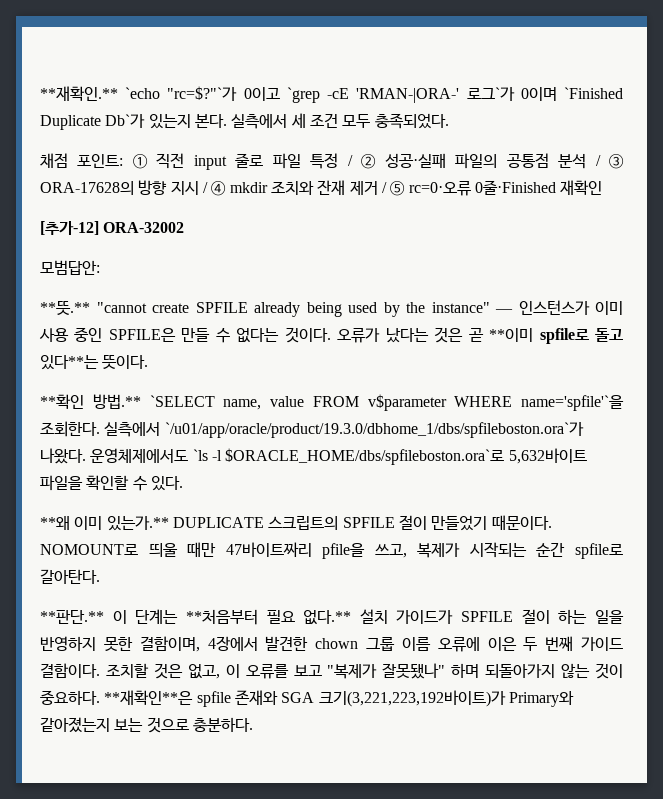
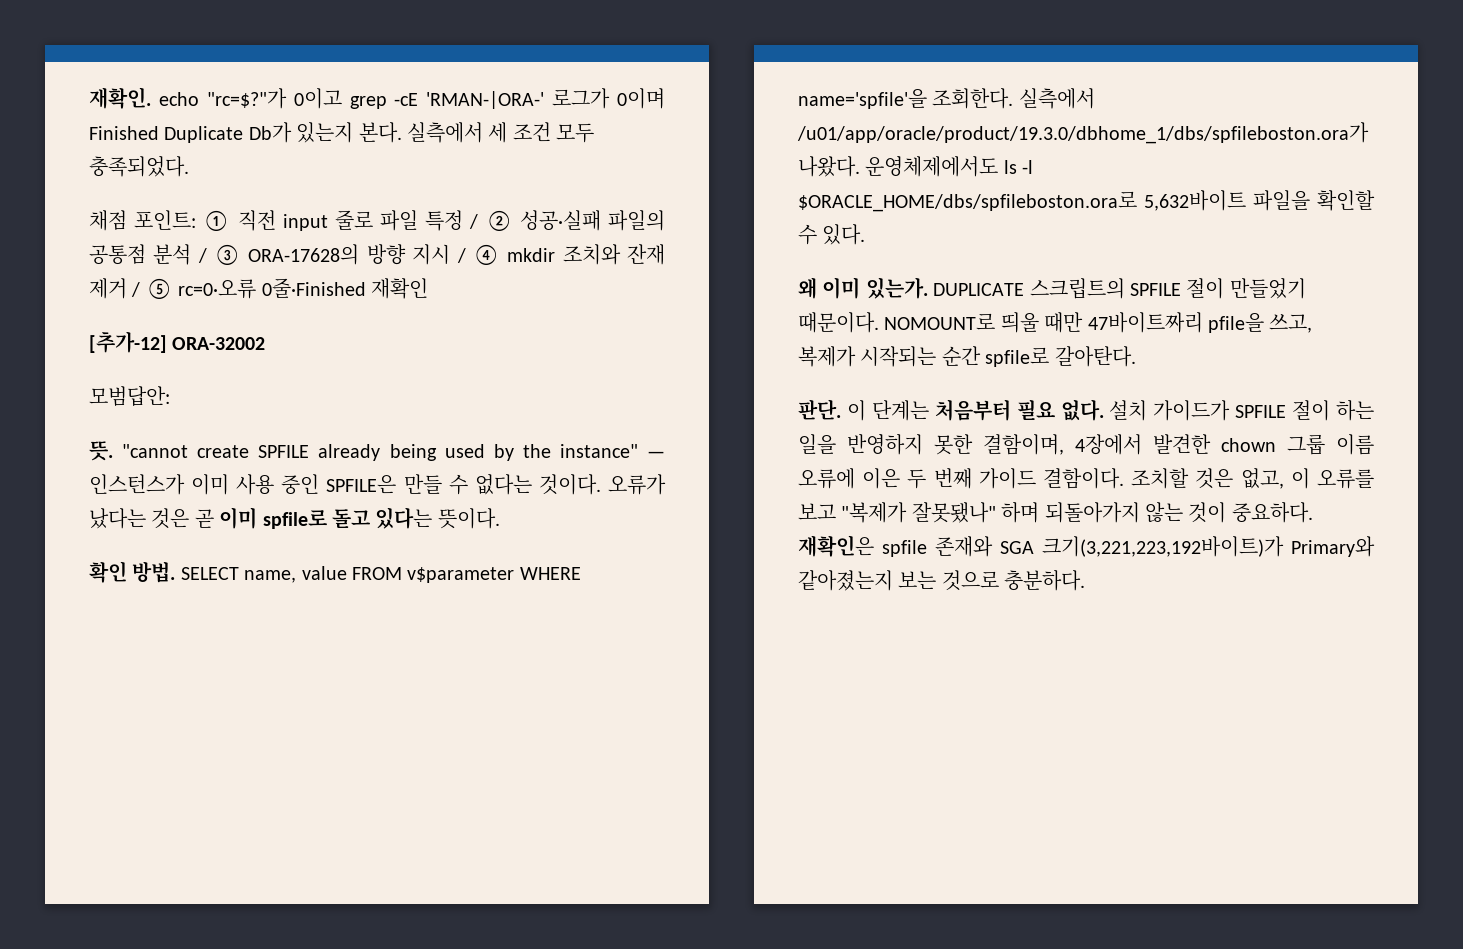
- **재확인.** `echo "rc=$?"`가 0이고 `grep -cE 'RMAN-|ORA-' 로그`가 0이며 `Finished Duplicate Db`가 있는지 본다.
+ 재확인. echo "rc=$?"가 0이고 grep -cE 'RMAN-|ORA-' 로그가 0이며 Finished Duplicate Db가 있는지 본다.
- **뜻.** "cannot create SPFILE already being used by the instance" — 인스턴스가 이미 사용 중인 SPFILE은 만들 수 없다는 것이다.
+ 뜻. "cannot create SPFILE already being used by the instance" — 인스턴스가 이미 사용 중인 SPFILE은 만들 수 없다는 것이다.
- 오류가 났다는 것은 곧 **이미 spfile로 돌고 있다**는 뜻이다.
+ 오류가 났다는 것은 곧 이미 spfile로 돌고 있다는 뜻이다.
- **확인 방법.** `SELECT name, value FROM v$parameter WHERE name='spfile'`을 조회한다.
+ 확인 방법. SELECT name, value FROM v$parameter WHERE name='spfile'을 조회한다.
- 실측에서 `/u01/app/oracle/product/19.3.0/dbhome_1/dbs/spfileboston.ora`가 나왔다.
+ 실측에서 /u01/app/oracle/product/19.3.0/dbhome_1/dbs/spfileboston.ora가 나왔다.
- 운영체제에서도 `ls -l $ORACLE_HOME/dbs/spfileboston.ora`로 5,632바이트 파일을 확인할 수 있다.
+ 운영체제에서도 ls -l $ORACLE_HOME/dbs/spfileboston.ora로 5,632바이트 파일을 확인할 수 있다.
- **왜 이미 있는가.** DUPLICATE 스크립트의 SPFILE 절이 만들었기 때문이다.
+ 왜 이미 있는가. DUPLICATE 스크립트의 SPFILE 절이 만들었기 때문이다.
- **판단.** 이 단계는 **처음부터 필요 없다.** 설치 가이드가 SPFILE 절이 하는 일을 반영하지 못한 결함이며, 4장에서 발견한 chown 그룹 이름 오류에 이은 두 번째 가이드 결함이다.
+ 판단. 이 단계는 처음부터 필요 없다. 설치 가이드가 SPFILE 절이 하는 일을 반영하지 못한 결함이며, 4장에서 발견한 chown 그룹 이름 오류에 이은 두 번째 가이드 결함이다.
- **재확인**은 spfile 존재와 SGA 크기(3,221,223,192바이트)가 Primary와 같아졌는지 보는 것으로 충분하다.
+ 재확인은 spfile 존재와 SGA 크기(3,221,223,192바이트)가 Primary와 같아졌는지 보는 것으로 충분하다.

